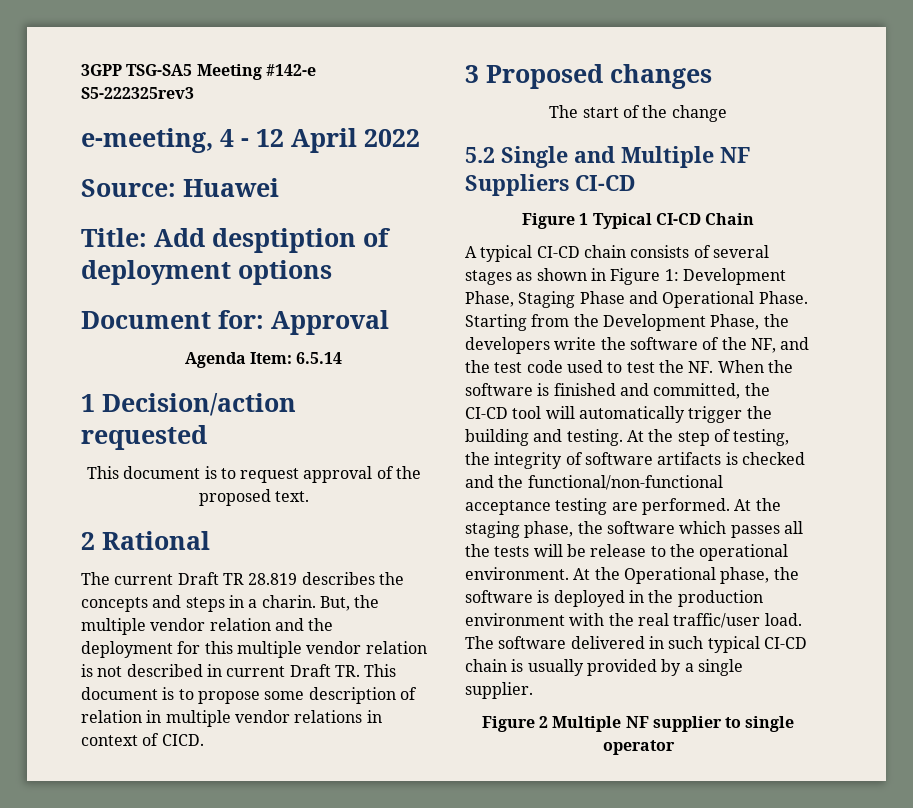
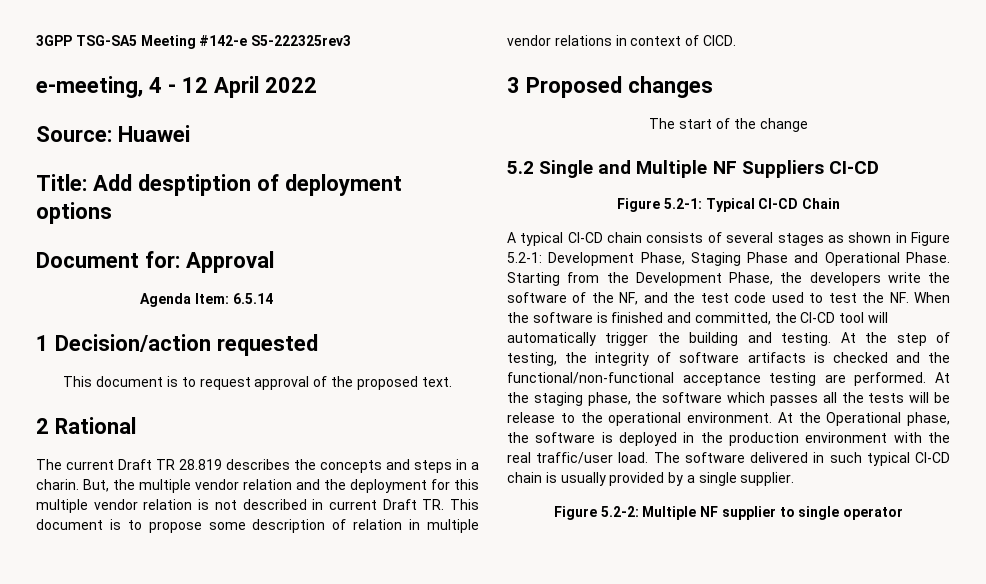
- Figure 1 Typical CI-CD Chain
+ Figure 5.2-1: Typical CI-CD Chain
- A typical CI-CD chain consists of several stages as shown in Figure 1: Development Phase, Staging Phase and Operational Phase.
+ A typical CI-CD chain consists of several stages as shown in Figure 5.2-1: Development Phase, Staging Phase and Operational Phase.
- Figure 2 Multiple NF supplier to single operator
+ Figure 5.2-2: Multiple NF supplier to single operator

